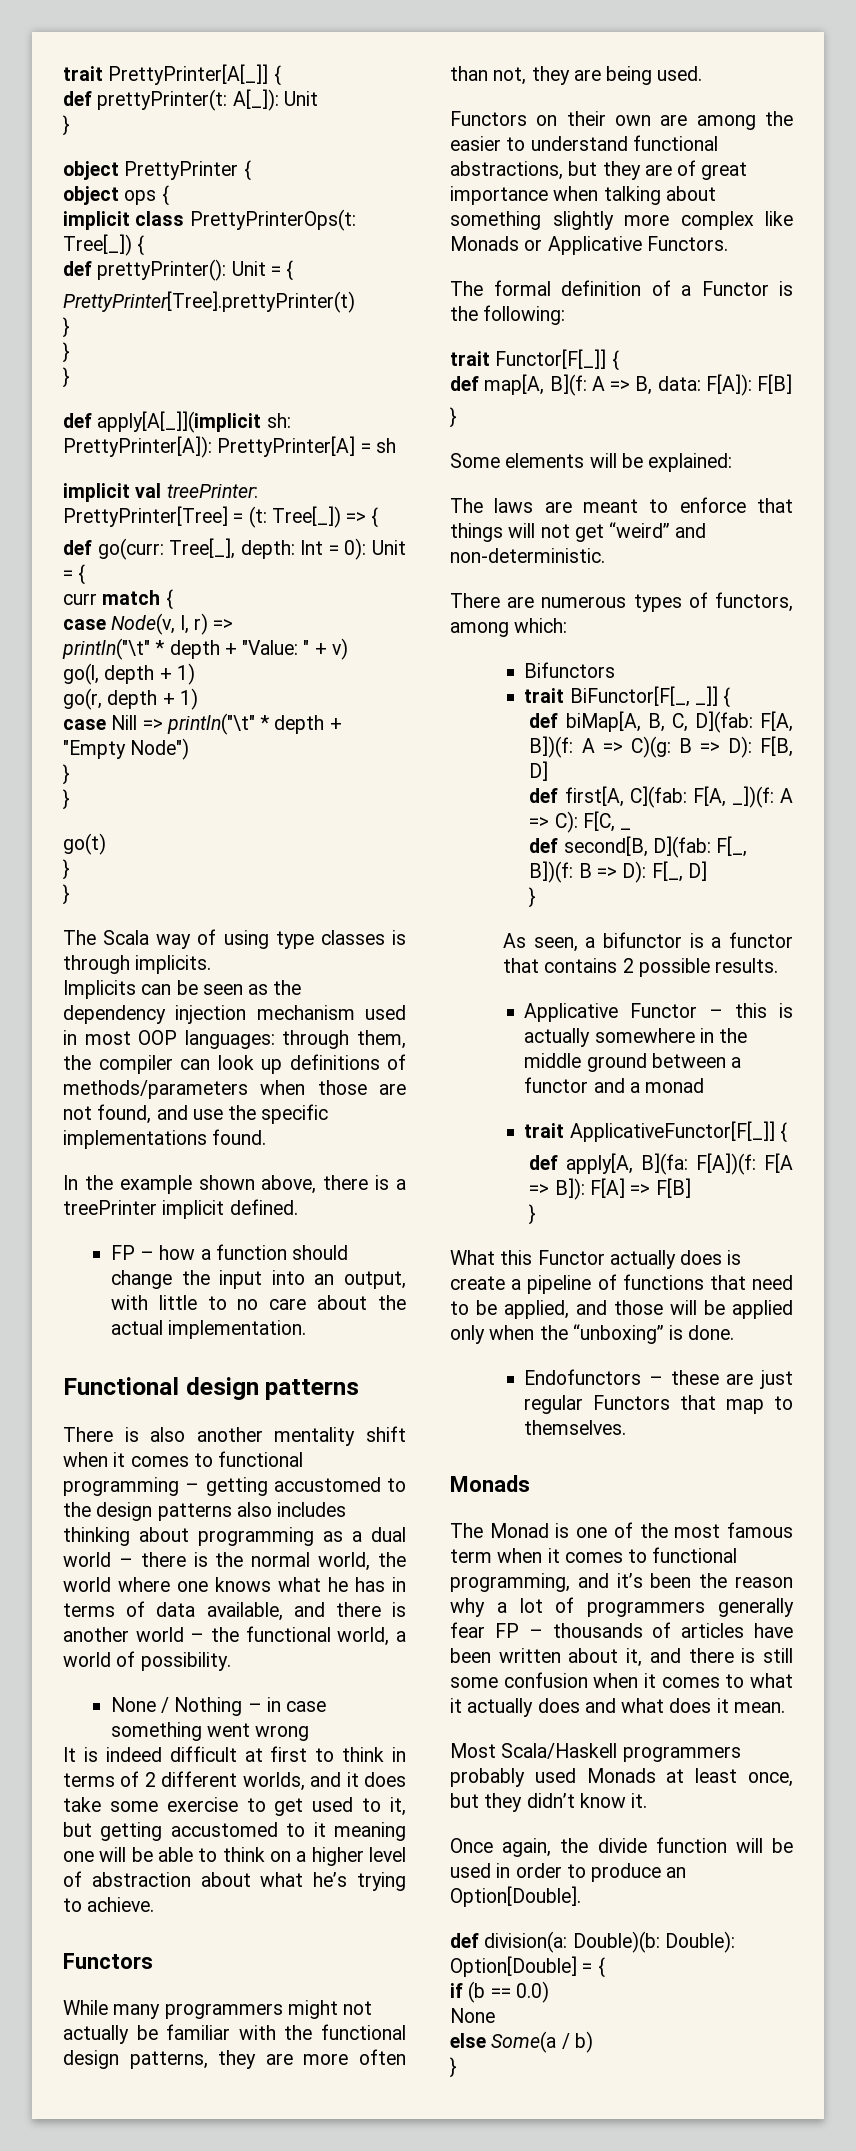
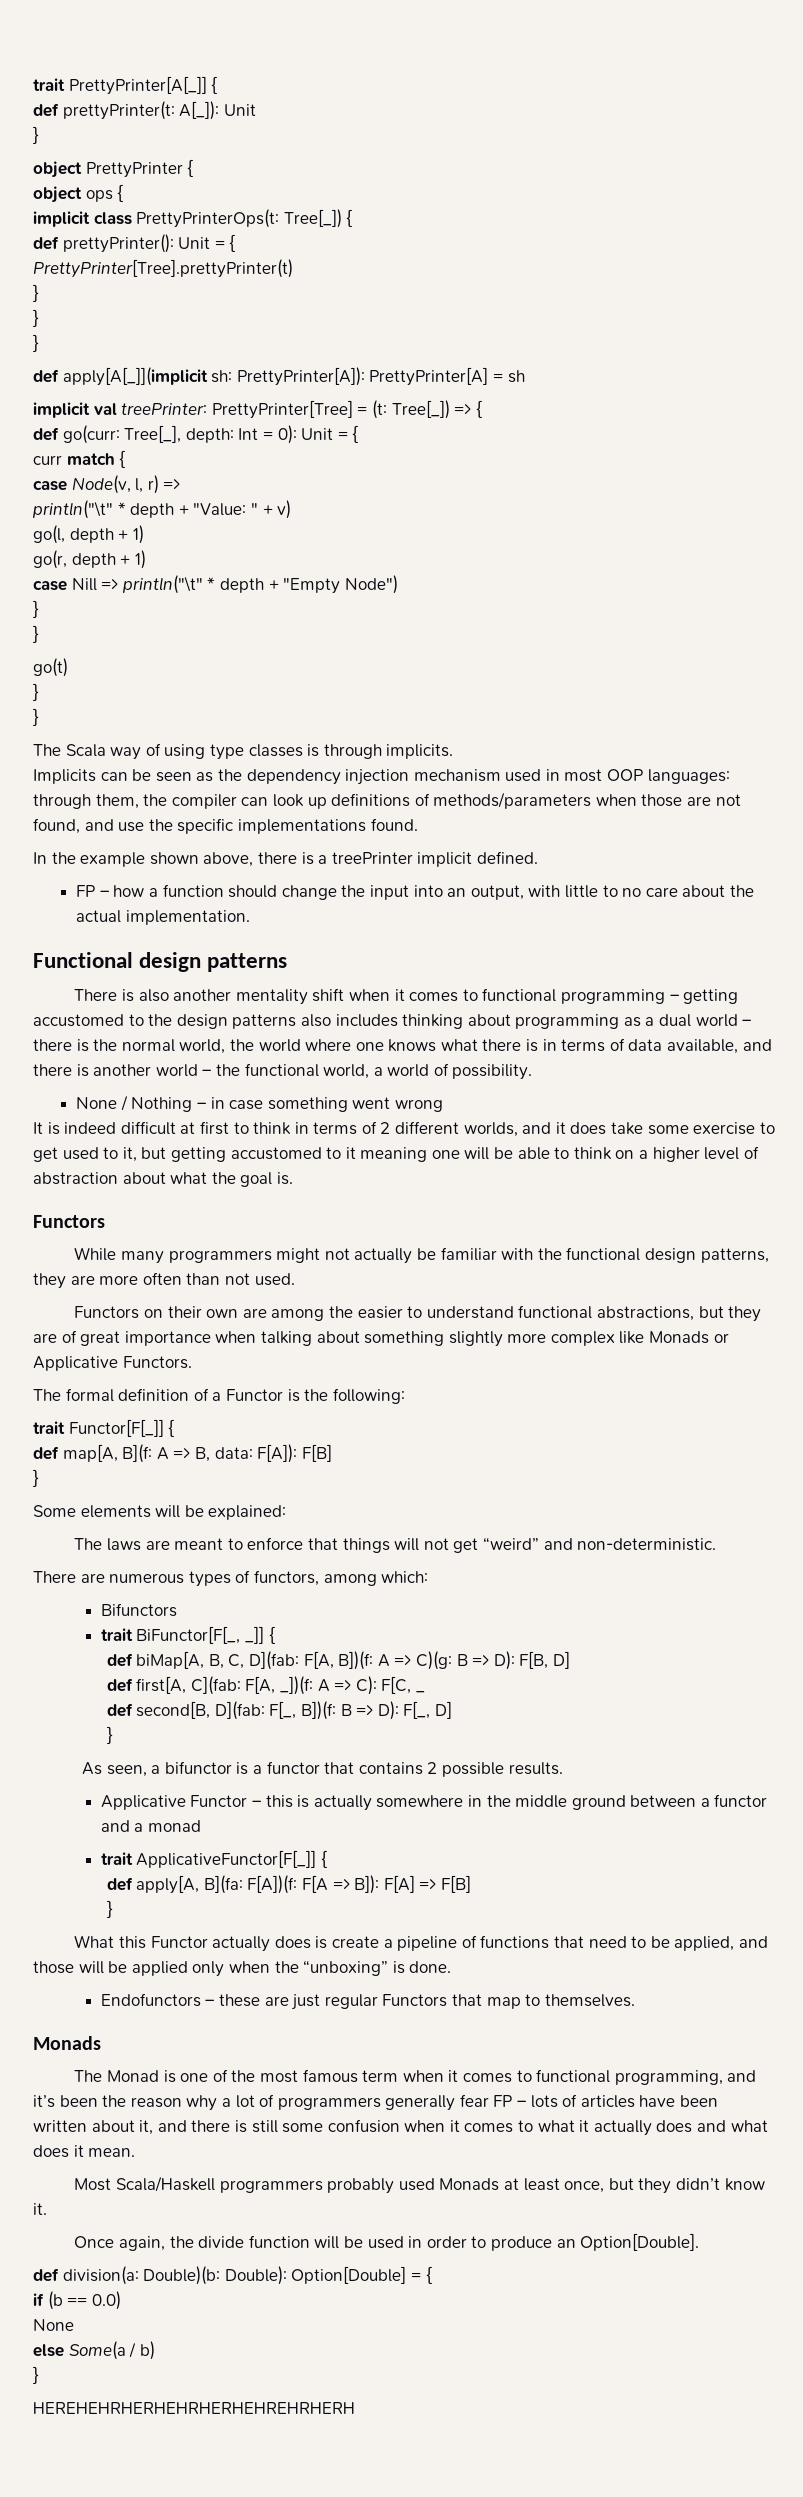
- There is also another mentality shift when it comes to functional programming – getting accustomed to the design patterns also includes thinking about programming as a dual world – there is the normal world, the world where one knows what he has in terms of data available, and there is another world – the functional world, a world of possibility.
+ There is also another mentality shift when it comes to functional programming – getting accustomed to the design patterns also includes thinking about programming as a dual world – there is the normal world, the world where one knows what there is in terms of data available, and there is another world – the functional world, a world of possibility.
- It is indeed difficult at first to think in terms of 2 different worlds, and it does take some exercise to get used to it, but getting accustomed to it meaning one will be able to think on a higher level of abstraction about what he’s trying to achieve.
+ It is indeed difficult at first to think in terms of 2 different worlds, and it does take some exercise to get used to it, but getting accustomed to it meaning one will be able to think on a higher level of abstraction about what the goal is.
- While many programmers might not actually be familiar with the functional design patterns, they are more often than not, they are being used.
+ While many programmers might not actually be familiar with the functional design patterns, they are more often than not used.
- The Monad is one of the most famous term when it comes to functional programming, and it’s been the reason why a lot of programmers generally fear FP – thousands of articles have been written about it, and there is still some confusion when it comes to what it actually does and what does it mean.
+ The Monad is one of the most famous term when it comes to functional programming, and it’s been the reason why a lot of programmers generally fear FP – lots of articles have been written about it, and there is still some confusion when it comes to what it actually does and what does it mean.
+ HEREHEHRHERHEHRHERHEHREHRHERH

